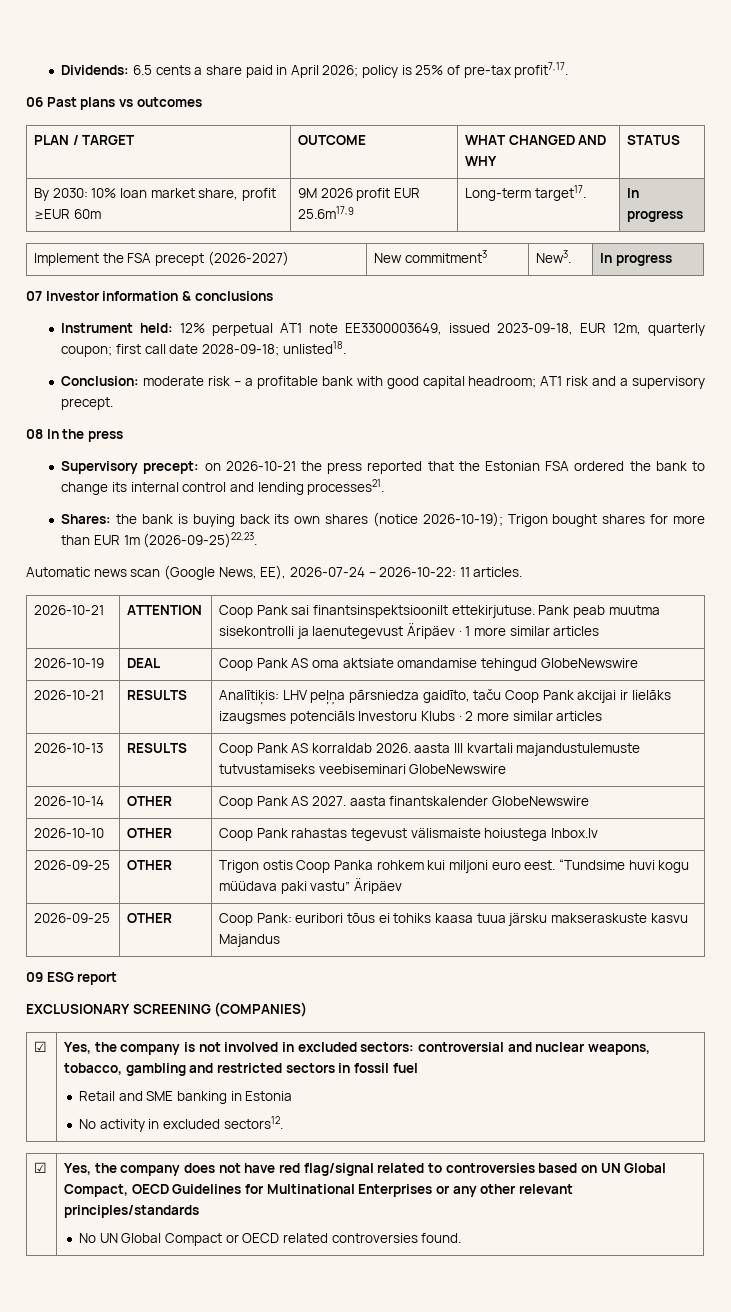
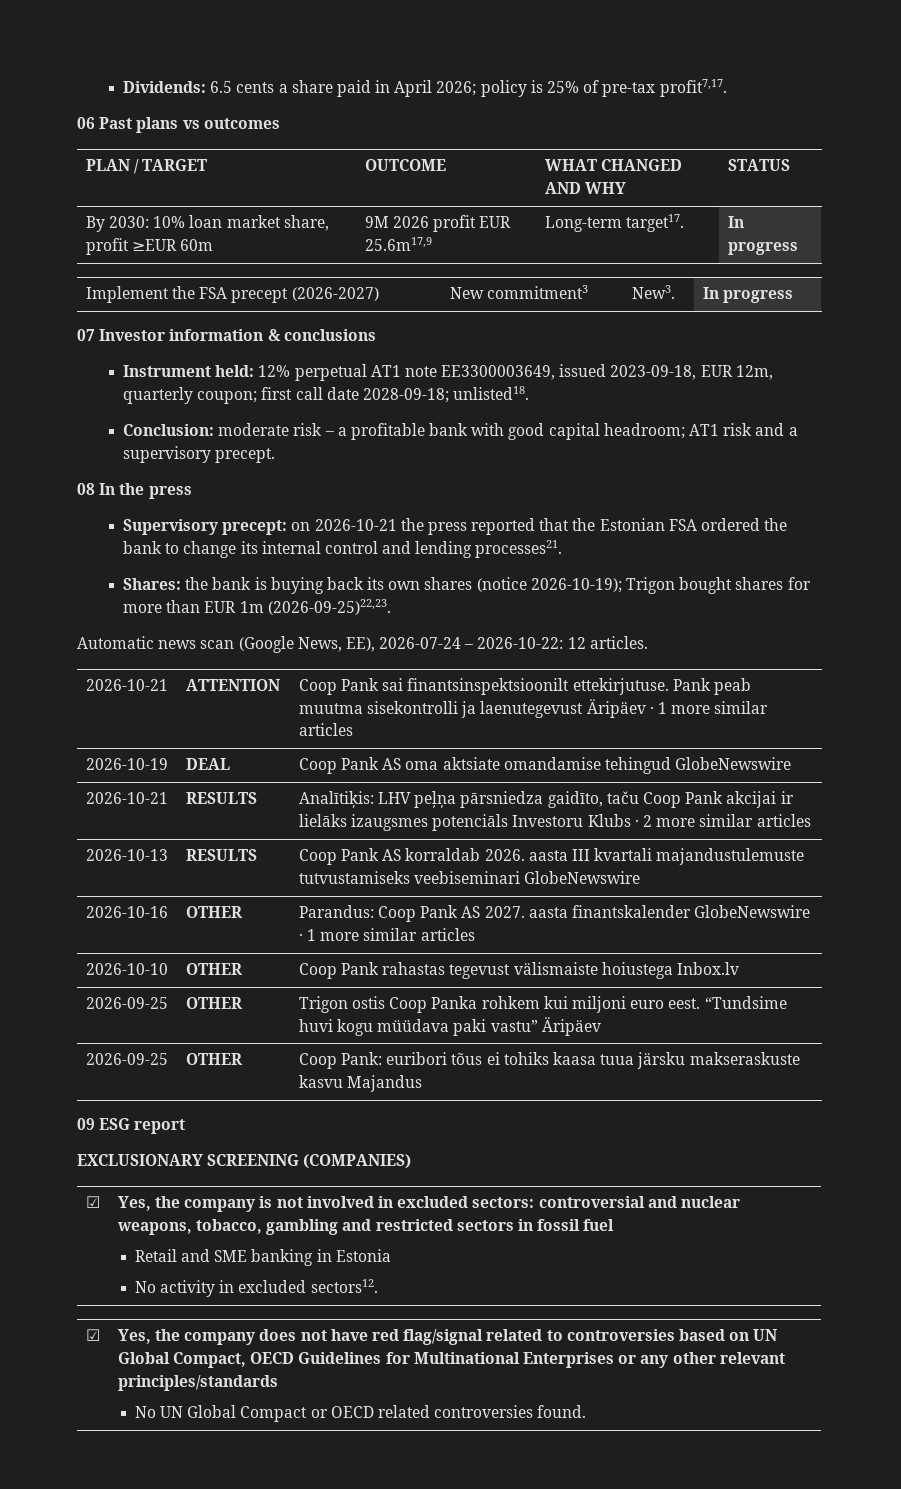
- Automatic news scan (Google News, EE), 2026-07-24 – 2026-10-22: 11 articles.
+ Automatic news scan (Google News, EE), 2026-07-24 – 2026-10-22: 12 articles.
- 2026-10-14 | OTHER | Coop Pank AS 2027. aasta finantskalender GlobeNewswire
+ 2026-10-16 | OTHER | Parandus: Coop Pank AS 2027. aasta finantskalender GlobeNewswire · 1 more similar articles

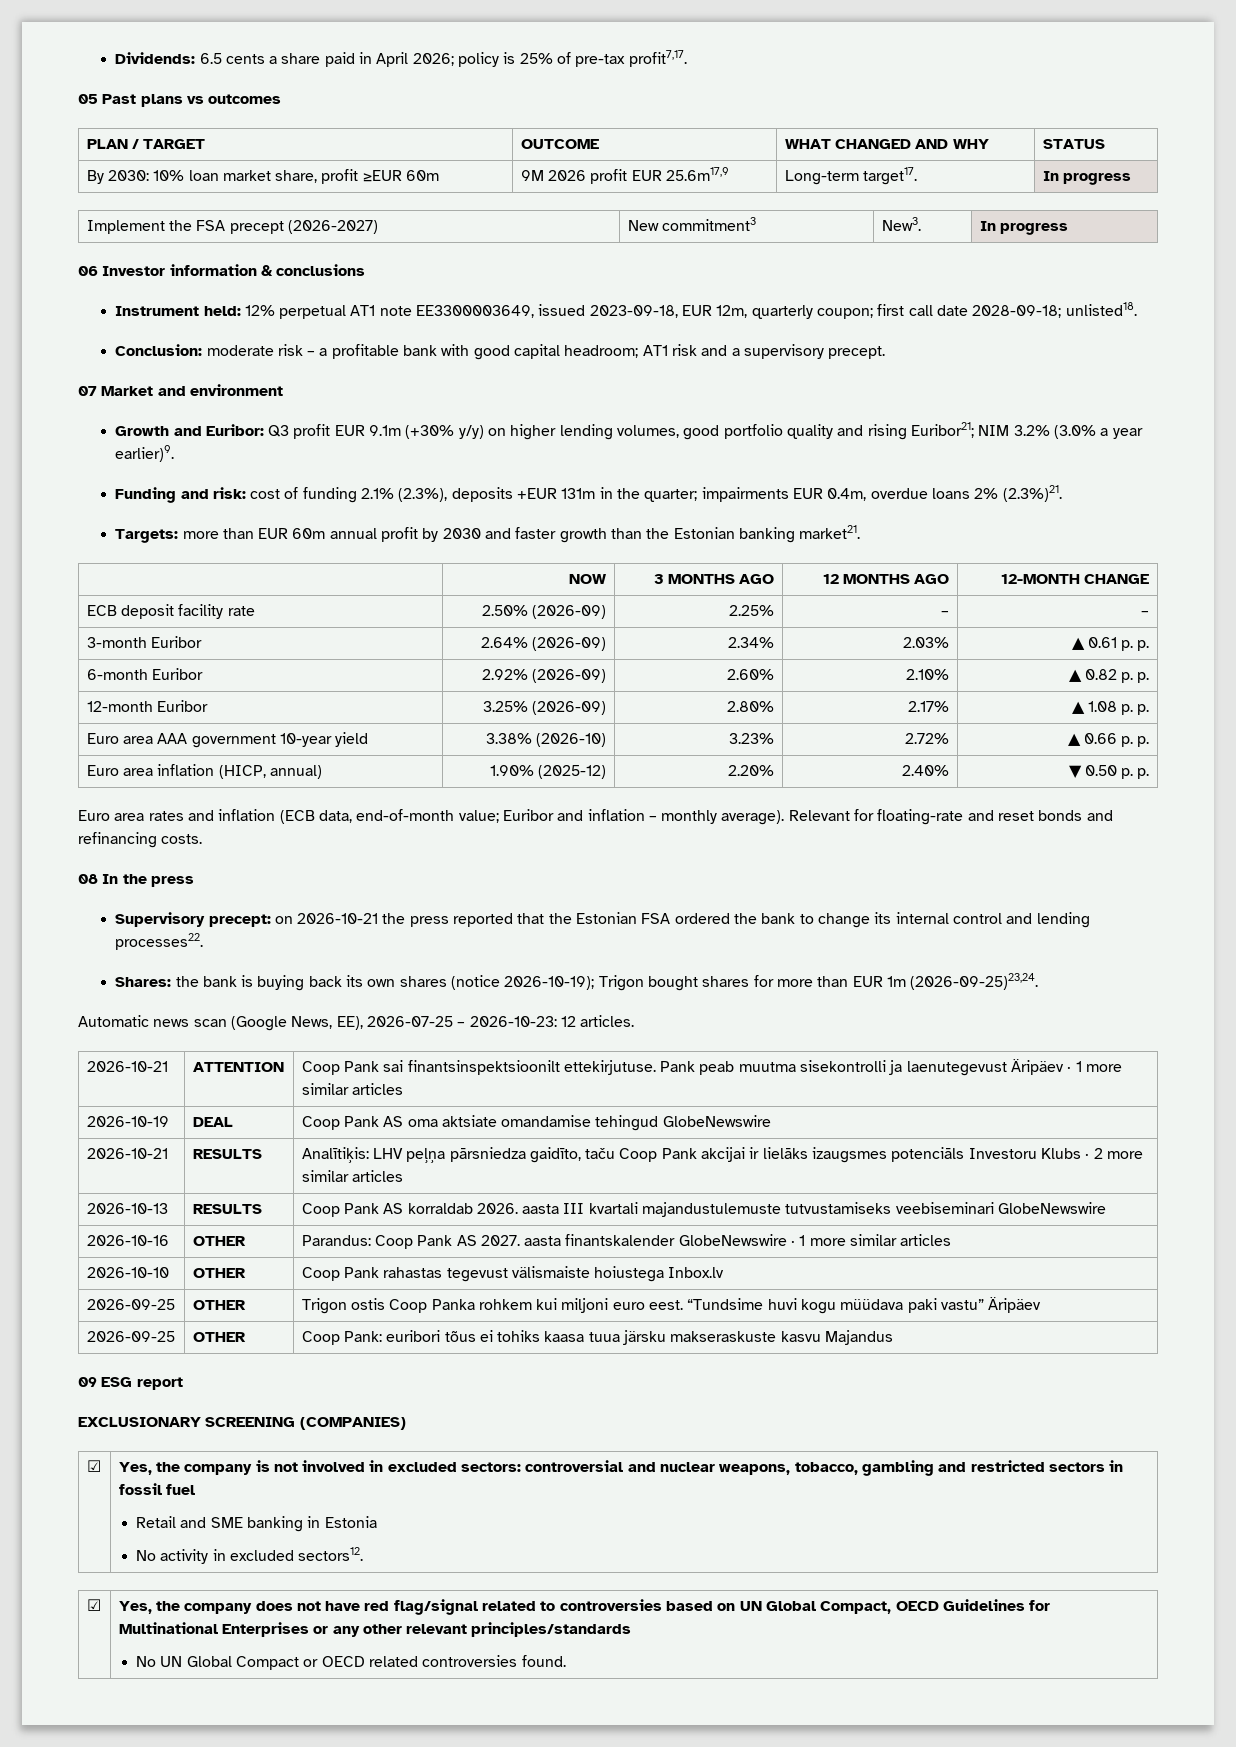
- 06 Past plans vs outcomes
+ 05 Past plans vs outcomes
- 07 Investor information & conclusions
+ 06 Investor information & conclusions
+ 07 Market and environment
+ Growth and Euribor: Q3 profit EUR 9.1m (+30% y/y) on higher lending volumes, good portfolio quality and rising Euribor21; NIM 3.2% (3.0% a year earlier)9.
+ Funding and risk: cost of funding 2.1% (2.3%), deposits +EUR 131m in the quarter; impairments EUR 0.4m, overdue loans 2% (2.3%)21.
+ Targets: more than EUR 60m annual profit by 2030 and faster growth than the Estonian banking market21.
+ | NOW | 3 MONTHS AGO | 12 MONTHS AGO | 12-MONTH CHANGE
+ ECB deposit facility rate | 2.50% (2026-09) | 2.25% | – | –
+ 3-month Euribor | 2.64% (2026-09) | 2.34% | 2.03% | ▲ 0.61 p. p.
+ 6-month Euribor | 2.92% (2026-09) | 2.60% | 2.10% | ▲ 0.82 p. p.
+ 12-month Euribor | 3.25% (2026-09) | 2.80% | 2.17% | ▲ 1.08 p. p.
+ Euro area AAA government 10-year yield | 3.38% (2026-10) | 3.23% | 2.72% | ▲ 0.66 p. p.
+ Euro area inflation (HICP, annual) | 1.90% (2025-12) | 2.20% | 2.40% | ▼ 0.50 p. p.
+ Euro area rates and inflation (ECB data, end-of-month value; Euribor and inflation – monthly average). Relevant for floating-rate and reset bonds and refinancing costs.
- Supervisory precept: on 2026-10-21 the press reported that the Estonian FSA ordered the bank to change its internal control and lending processes21.
+ Supervisory precept: on 2026-10-21 the press reported that the Estonian FSA ordered the bank to change its internal control and lending processes22.
- Shares: the bank is buying back its own shares (notice 2026-10-19); Trigon bought shares for more than EUR 1m (2026-09-25)22,23.
+ Shares: the bank is buying back its own shares (notice 2026-10-19); Trigon bought shares for more than EUR 1m (2026-09-25)23,24.
- Automatic news scan (Google News, EE), 2026-07-24 – 2026-10-22: 12 articles.
+ Automatic news scan (Google News, EE), 2026-07-25 – 2026-10-23: 12 articles.

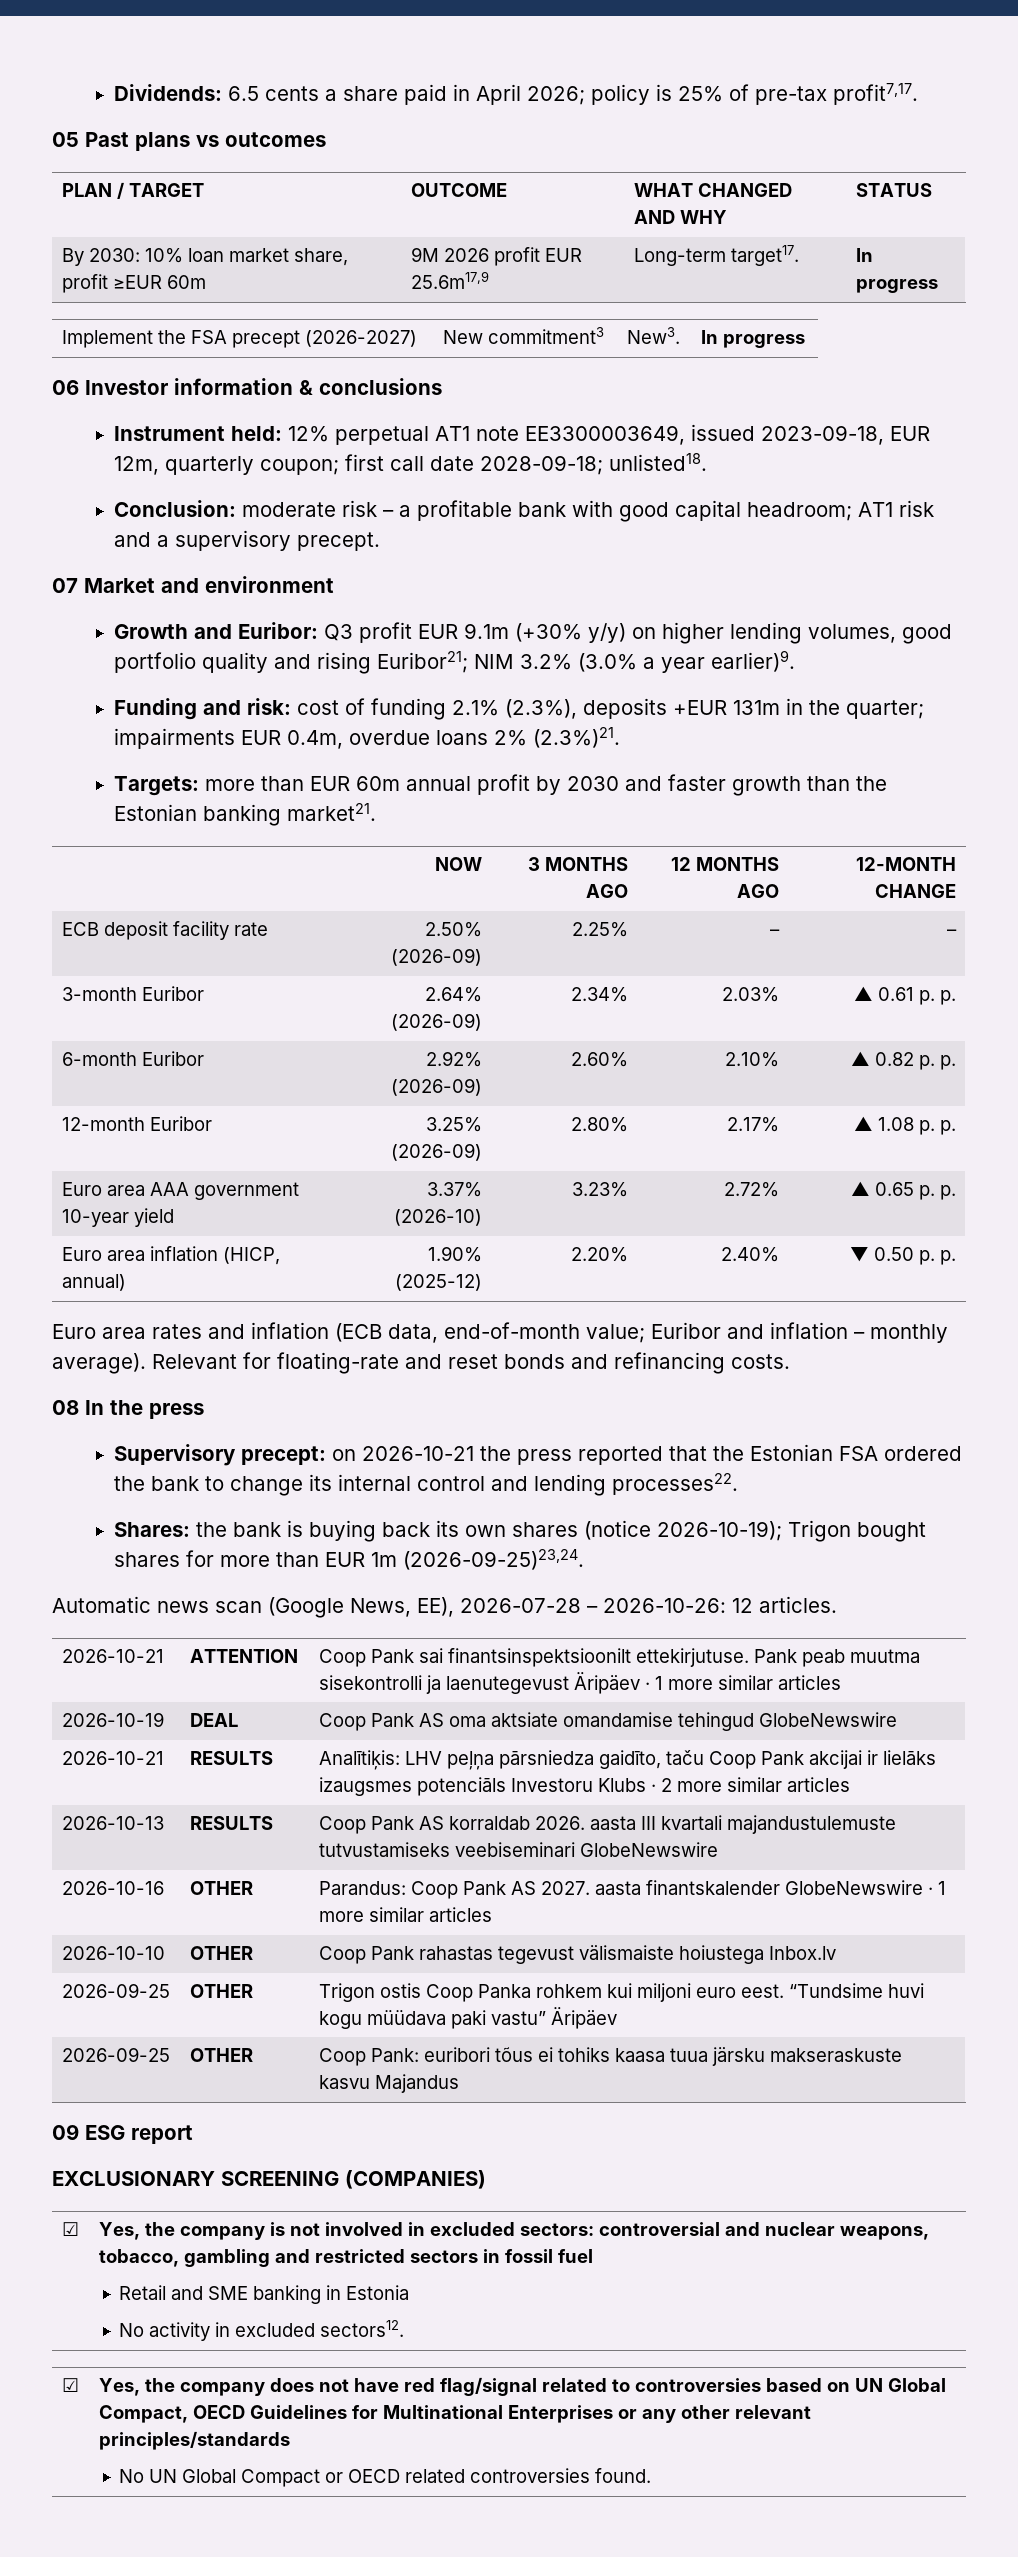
- Euro area AAA government 10-year yield | 3.38% (2026-10) | 3.23% | 2.72% | ▲ 0.66 p. p.
+ Euro area AAA government 10-year yield | 3.37% (2026-10) | 3.23% | 2.72% | ▲ 0.65 p. p.
- Automatic news scan (Google News, EE), 2026-07-25 – 2026-10-23: 12 articles.
+ Automatic news scan (Google News, EE), 2026-07-28 – 2026-10-26: 12 articles.

